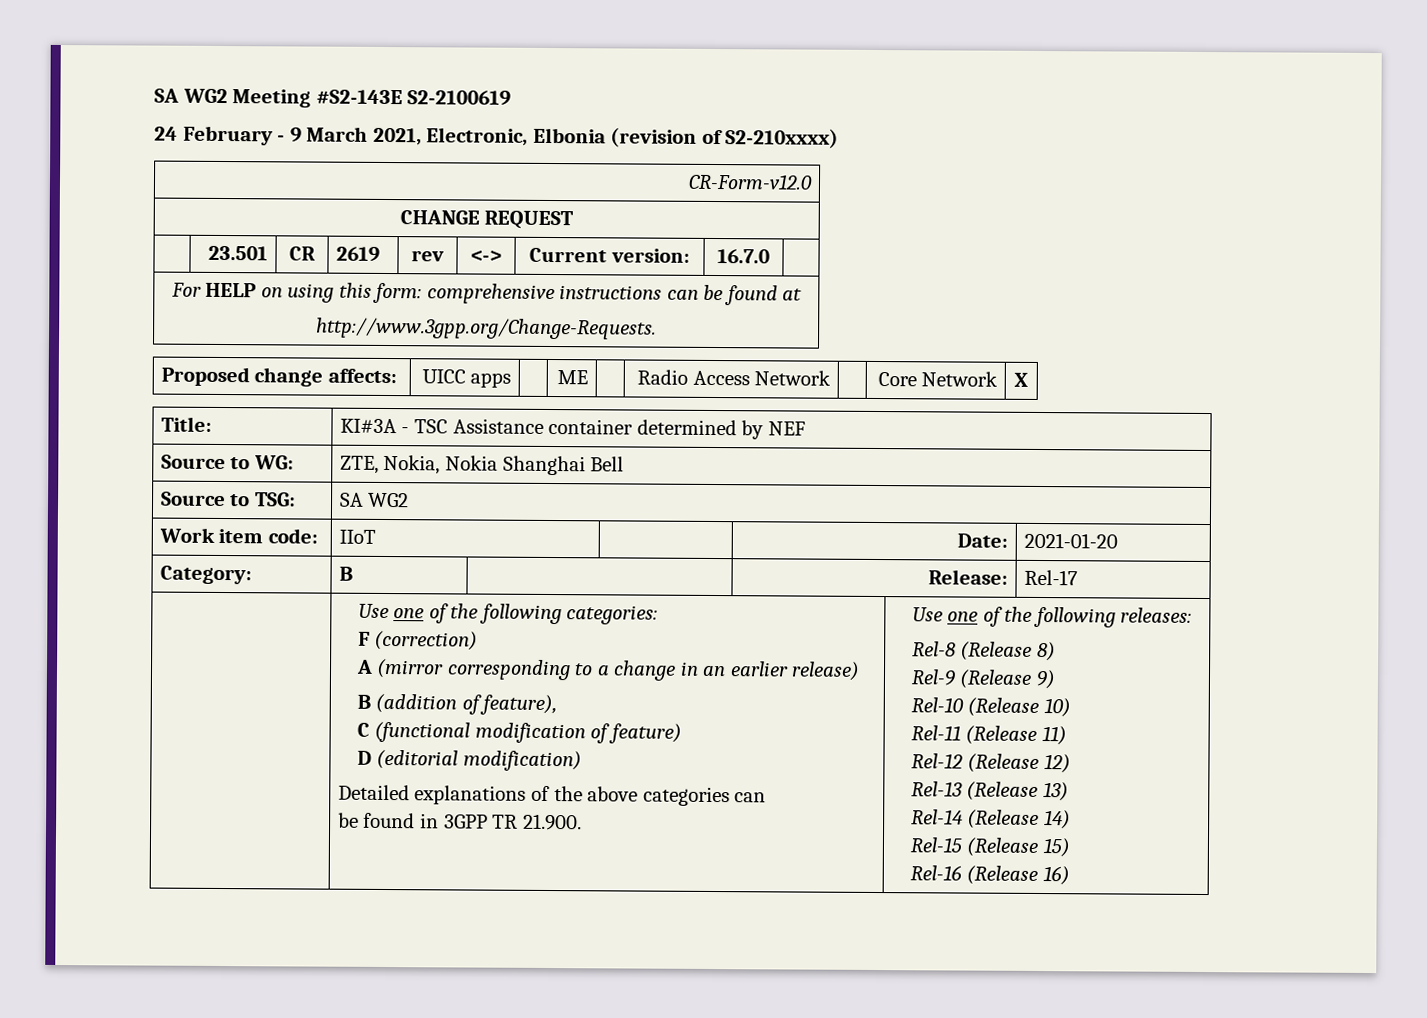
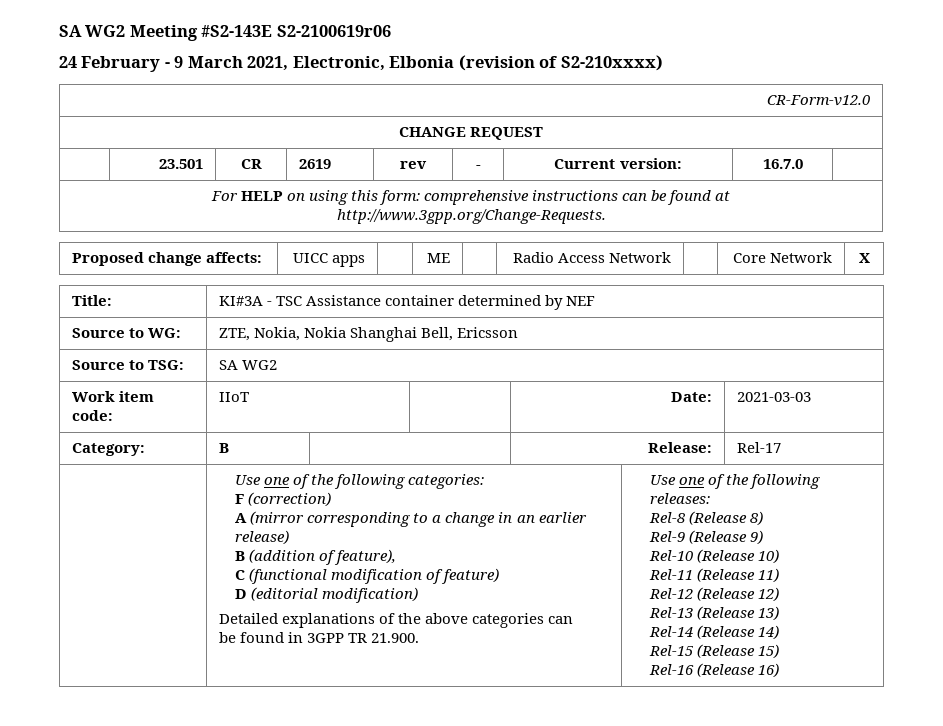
- SA WG2 Meeting #S2-143E S2-2100619
+ SA WG2 Meeting #S2-143E S2-2100619r06
- | 23.501 | CR | 2619 | rev | <-> | Current version: | 16.7.0 |
+ | 23.501 | CR | 2619 | rev | - | Current version: | 16.7.0 |
- Source to WG: | ZTE, Nokia, Nokia Shanghai Bell
+ Source to WG: | ZTE, Nokia, Nokia Shanghai Bell, Ericsson
- Work item code: | IIoT | | Date: | 2021-01-20
+ Work item code: | IIoT | | Date: | 2021-03-03

